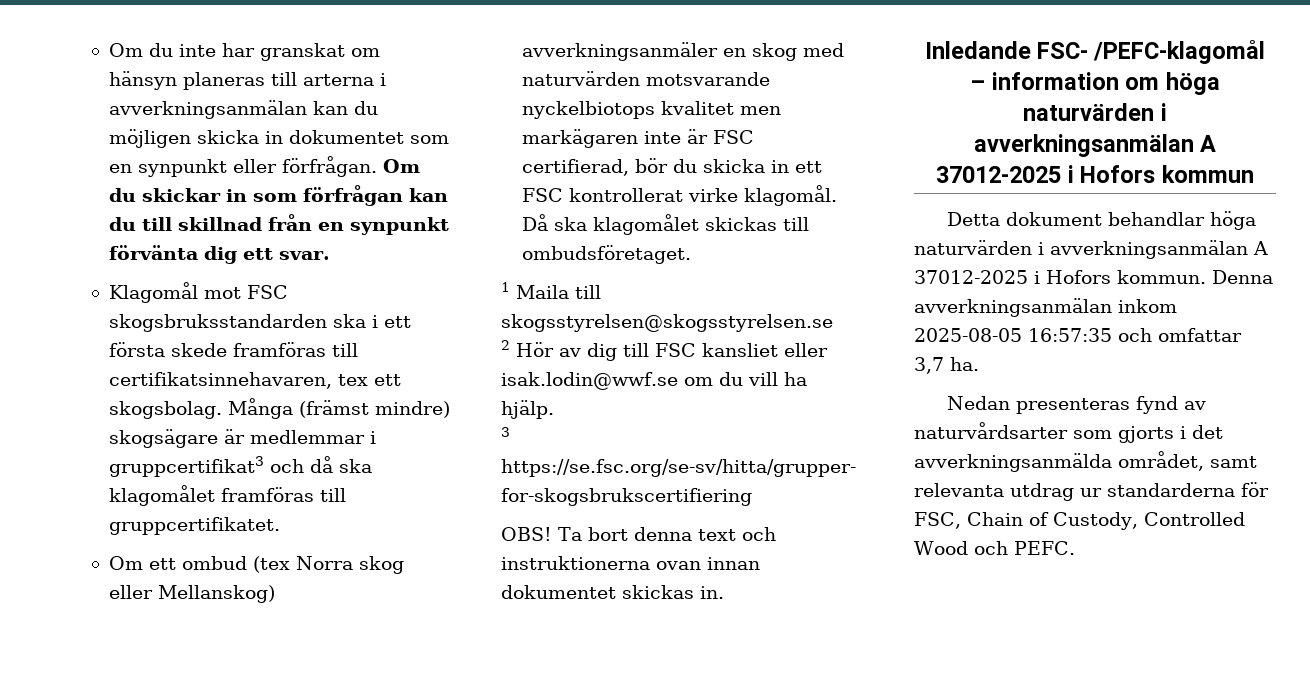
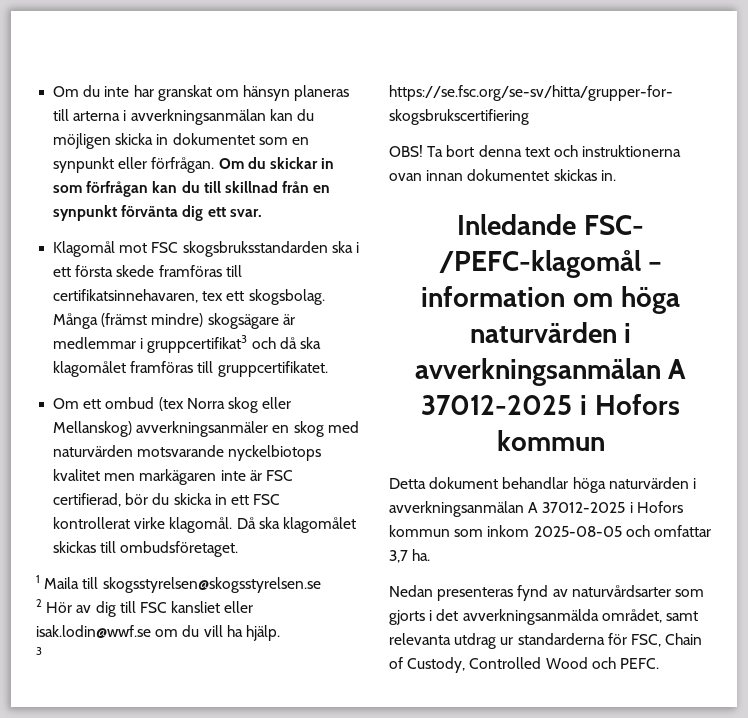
- Detta dokument behandlar höga naturvärden i avverkningsanmälan A 37012-2025 i Hofors kommun. Denna avverkningsanmälan inkom 2025-08-05 16:57:35 och omfattar 3,7 ha.
+ Detta dokument behandlar höga naturvärden i avverkningsanmälan A 37012-2025 i Hofors kommun som inkom 2025-08-05 och omfattar 3,7 ha.

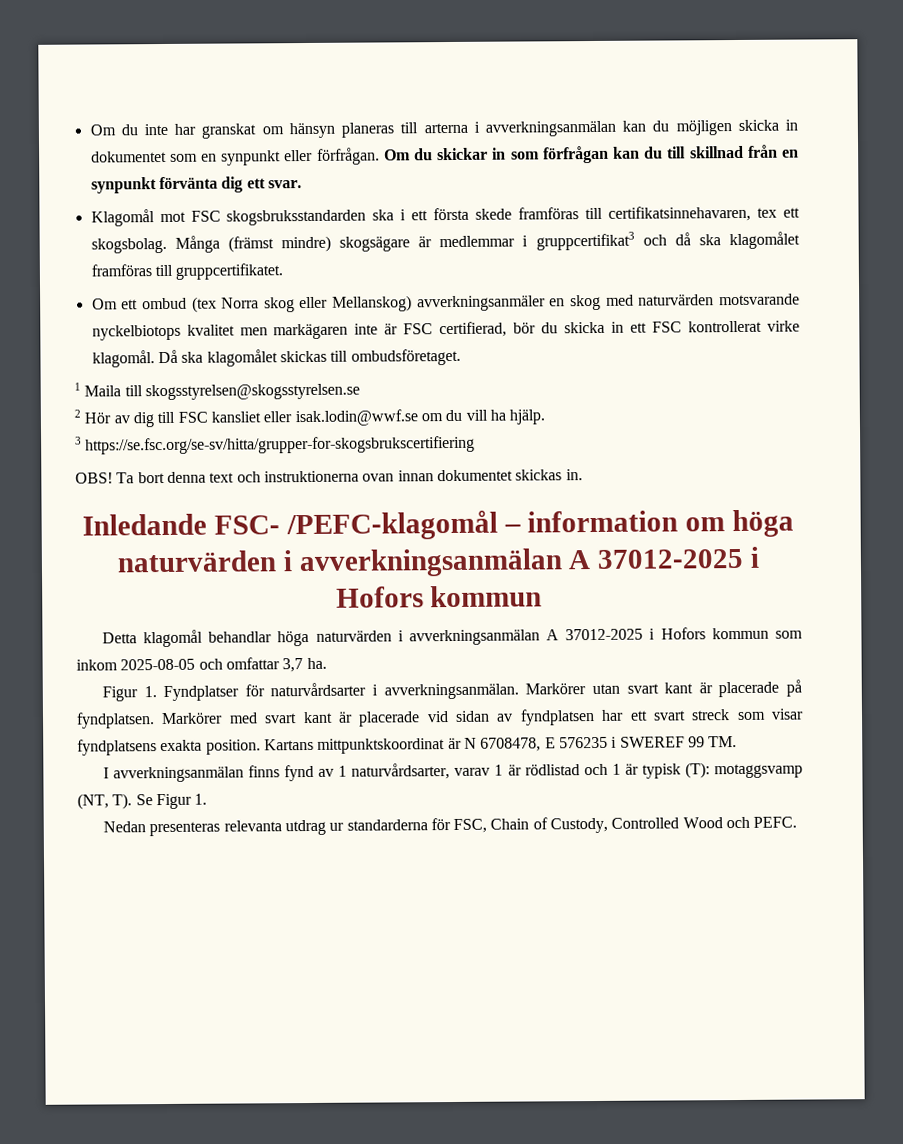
- Detta dokument behandlar höga naturvärden i avverkningsanmälan A 37012-2025 i Hofors kommun som inkom 2025-08-05 och omfattar 3,7 ha.
+ Detta klagomål behandlar höga naturvärden i avverkningsanmälan A 37012-2025 i Hofors kommun som inkom 2025-08-05 och omfattar 3,7 ha.
- Nedan presenteras fynd av naturvårdsarter som gjorts i det avverkningsanmälda området, samt relevanta utdrag ur standarderna för FSC, Chain of Custody, Controlled Wood och PEFC.
+ Figur 1. Fyndplatser för naturvårdsarter i avverkningsanmälan. Markörer utan svart kant är placerade på fyndplatsen. Markörer med svart kant är placerade vid sidan av fyndplatsen har ett svart streck som visar fyndplatsens exakta position. Kartans mittpunktskoordinat är N 6708478, E 576235 i SWEREF 99 TM.
+ I avverkningsanmälan finns fynd av 1 naturvårdsarter, varav 1 är rödlistad och 1 är typisk (T): motaggsvamp (NT, T). Se Figur 1.
+ Nedan presenteras relevanta utdrag ur standarderna för FSC, Chain of Custody, Controlled Wood och PEFC.

